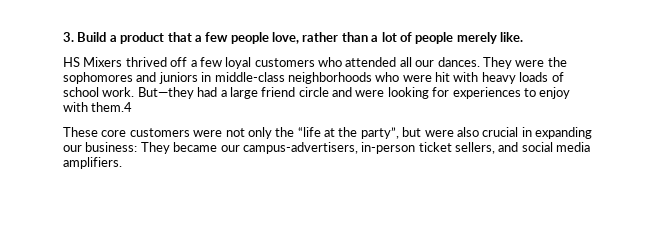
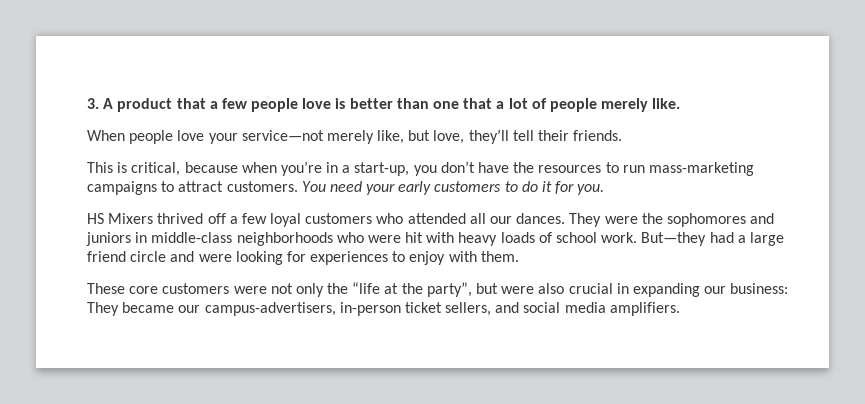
- 3. Build a product that a few people love, rather than a lot of people merely like.
+ 3. A product that a few people love is better than one that a lot of people merely like.
+ When people love your service—not merely like, but love, they’ll tell their friends.
+ This is critical, because when you’re in a start-up, you don’t have the resources to run mass-marketing campaigns to attract customers. You need your early customers to do it for you.
- But—they had a large friend circle and were looking for experiences to enjoy with them.4
+ But—they had a large friend circle and were looking for experiences to enjoy with them.

